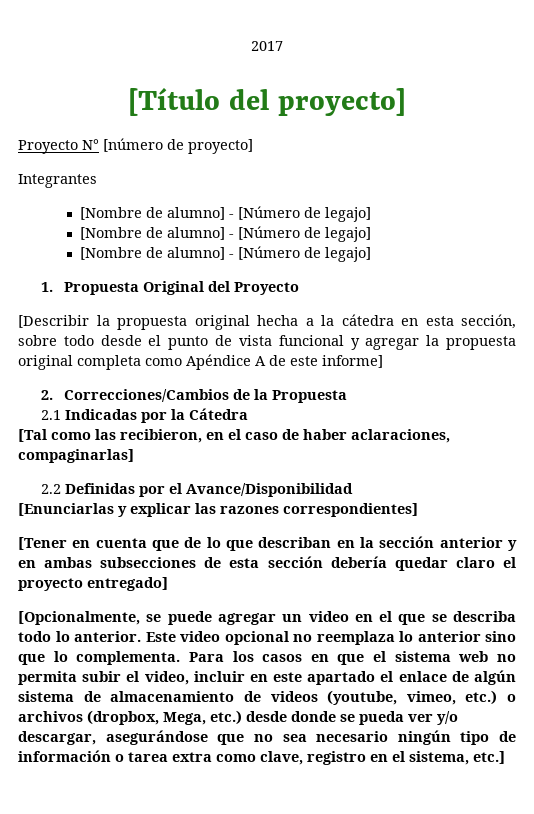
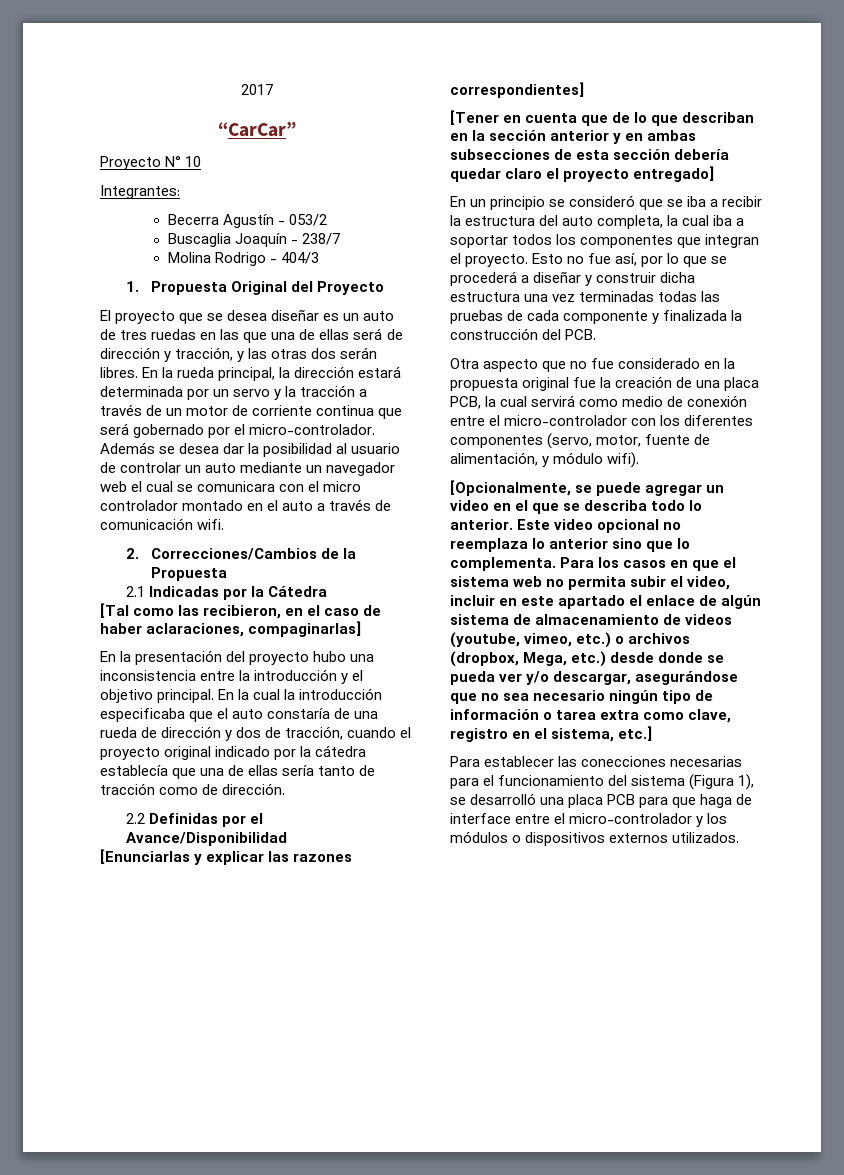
- [Título del proyecto]
+ “CarCar”
- Proyecto N° [número de proyecto]
- Integrantes
- [Nombre de alumno] - [Número de legajo]
- [Nombre de alumno] - [Número de legajo]
- [Nombre de alumno] - [Número de legajo]
+ Proyecto N° 10
+ Integrantes:
+ Becerra Agustín - 053/2
+ Buscaglia Joaquín - 238/7
+ Molina Rodrigo - 404/3
- [Describir la propuesta original hecha a la cátedra en esta sección, sobre todo desde el punto de vista funcional y agregar la propuesta original completa como Apéndice A de este informe]
+ El proyecto que se desea diseñar es un auto de tres ruedas en las que una de ellas será de dirección y tracción, y las otras dos serán libres. En la rueda principal, la dirección estará determinada por un servo y la tracción a través de un motor de corriente continua que será gobernado por el micro-controlador. Además se desea dar la posibilidad al usuario de controlar un auto mediante un navegador web el cual se comunicara con el micro controlador montado en el auto a través de comunicación wifi.
+ En la presentación del proyecto hubo una inconsistencia entre la introducción y el objetivo principal. En la cual la introducción especificaba que el auto constaría de una rueda de dirección y dos de tracción, cuando el proyecto original indicado por la cátedra establecía que una de ellas sería tanto de tracción como de dirección.
+ En un principio se consideró que se iba a recibir la estructura del auto completa, la cual iba a soportar todos los componentes que integran el proyecto. Esto no fue así, por lo que se procederá a diseñar y construir dicha estructura una vez terminadas todas las pruebas de cada componente y finalizada la construcción del PCB.
+ Otra aspecto que no fue considerado en la propuesta original fue la creación de una placa PCB, la cual servirá como medio de conexión entre el micro-controlador con los diferentes componentes (servo, motor, fuente de alimentación, y módulo wifi).
+ Para establecer las conecciones necesarias para el funcionamiento del sistema (Figura 1), se desarrolló una placa PCB para que haga de interface entre el micro-controlador y los módulos o dispositivos externos utilizados.

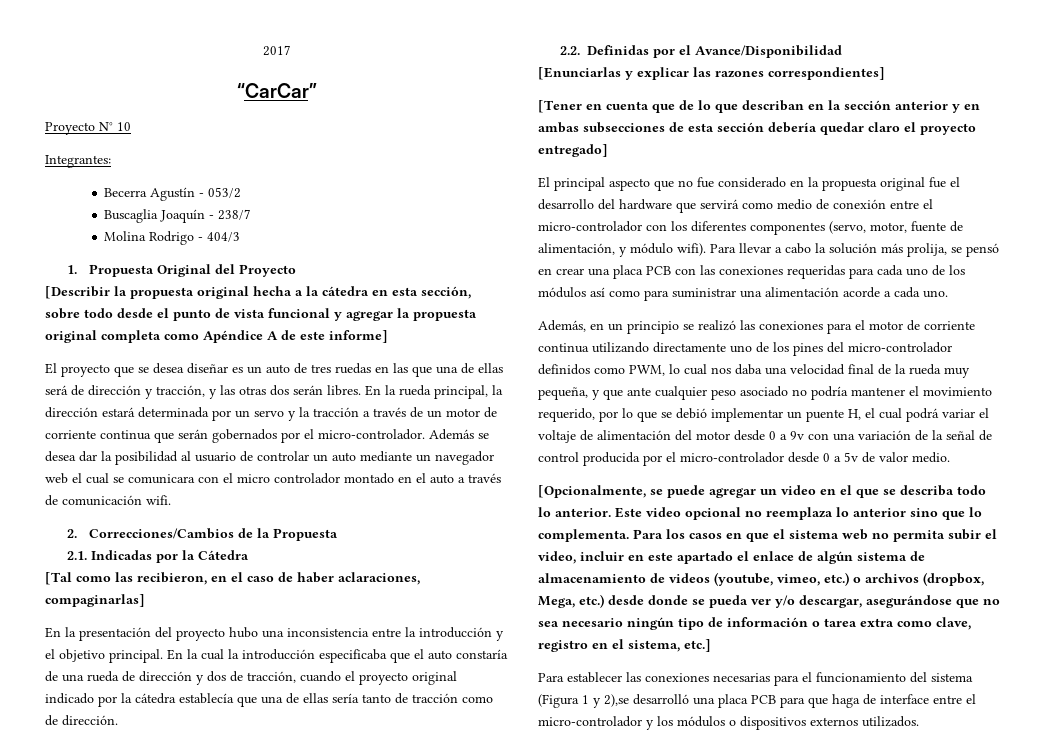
+ [Describir la propuesta original hecha a la cátedra en esta sección, sobre todo desde el punto de vista funcional y agregar la propuesta original completa como Apéndice A de este informe]
- En la rueda principal, la dirección estará determinada por un servo y la tracción a través de un motor de corriente continua que será gobernado por el micro-controlador.
+ En la rueda principal, la dirección estará determinada por un servo y la tracción a través de un motor de corriente continua que serán gobernados por el micro-controlador.
- 2.1 Indicadas por la Cátedra
+ 2.1. Indicadas por la Cátedra
- 2.2 Definidas por el Avance/Disponibilidad
+ 2.2. Definidas por el Avance/Disponibilidad
- En un principio se consideró que se iba a recibir la estructura del auto completa, la cual iba a soportar todos los componentes que integran el proyecto. Esto no fue así, por lo que se procederá a diseñar y construir dicha estructura una vez terminadas todas las pruebas de cada componente y finalizada la construcción del PCB.
- Otra aspecto que no fue considerado en la propuesta original fue la creación de una placa PCB, la cual servirá como medio de conexión entre el micro-controlador con los diferentes componentes (servo, motor, fuente de alimentación, y módulo wifi).
+ El principal aspecto que no fue considerado en la propuesta original fue el desarrollo del hardware que servirá como medio de conexión entre el micro-controlador con los diferentes componentes (servo, motor, fuente de alimentación, y módulo wifi). Para llevar a cabo la solución más prolija, se pensó en crear una placa PCB con las conexiones requeridas para cada uno de los módulos así como para suministrar una alimentación acorde a cada uno.
+ Además, en un principio se realizó las conexiones para el motor de corriente continua utilizando directamente uno de los pines del micro-controlador definidos como PWM, lo cual nos daba una velocidad final de la rueda muy pequeña, y que ante cualquier peso asociado no podría mantener el movimiento requerido, por lo que se debió implementar un puente H, el cual podrá variar el voltaje de alimentación del motor desde 0 a 9v con una variación de la señal de control producida por el micro-controlador desde 0 a 5v de valor medio.
- Para establecer las conecciones necesarias para el funcionamiento del sistema (Figura 1), se desarrolló una placa PCB para que haga de interface entre el micro-controlador y los módulos o dispositivos externos utilizados.
+ Para establecer las conexiones necesarias para el funcionamiento del sistema (Figura 1 y 2),se desarrolló una placa PCB para que haga de interface entre el micro-controlador y los módulos o dispositivos externos utilizados.

